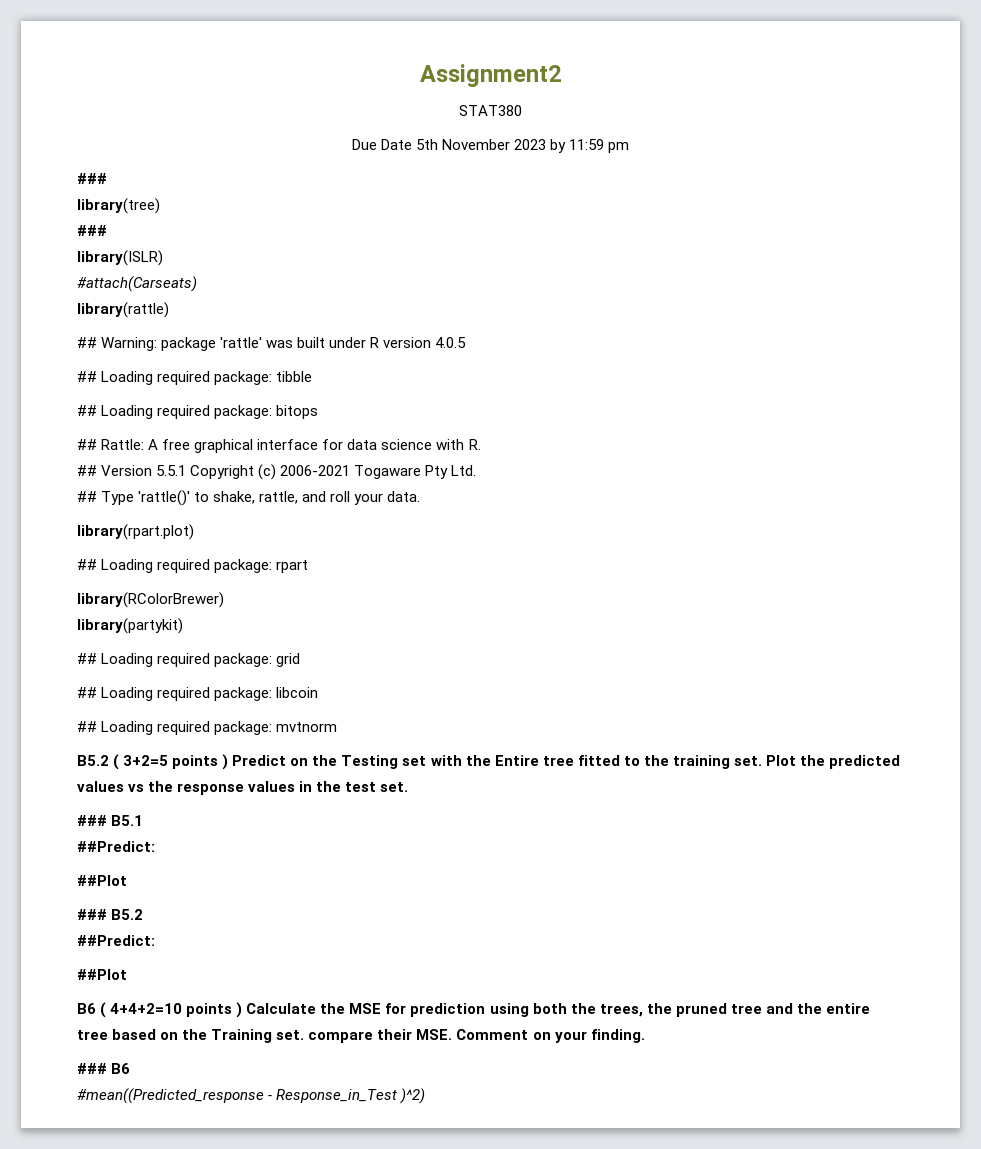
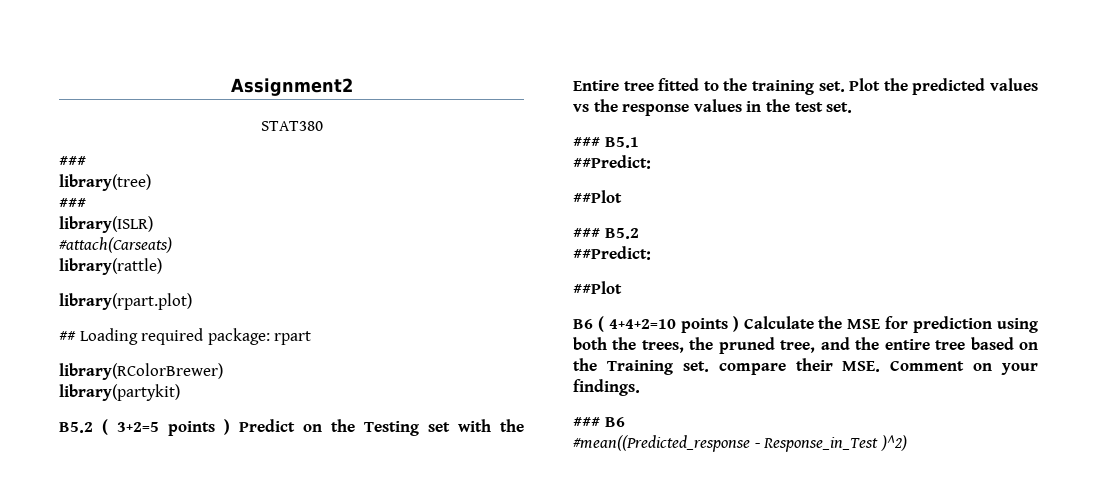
- Due Date 5th November 2023 by 11:59 pm
- ## Warning: package 'rattle' was built under R version 4.0.5
- ## Loading required package: tibble
- ## Loading required package: bitops
- ## Rattle: A free graphical interface for data science with R.
- ## Version 5.5.1 Copyright (c) 2006-2021 Togaware Pty Ltd.
- ## Type 'rattle()' to shake, rattle, and roll your data.
- ## Loading required package: grid
- ## Loading required package: libcoin
- ## Loading required package: mvtnorm
- B6 ( 4+4+2=10 points ) Calculate the MSE for prediction using both the trees, the pruned tree and the entire tree based on the Training set. compare their MSE. Comment on your finding.
+ B6 ( 4+4+2=10 points ) Calculate the MSE for prediction using both the trees, the pruned tree, and the entire tree based on the Training set. compare their MSE. Comment on your findings.

